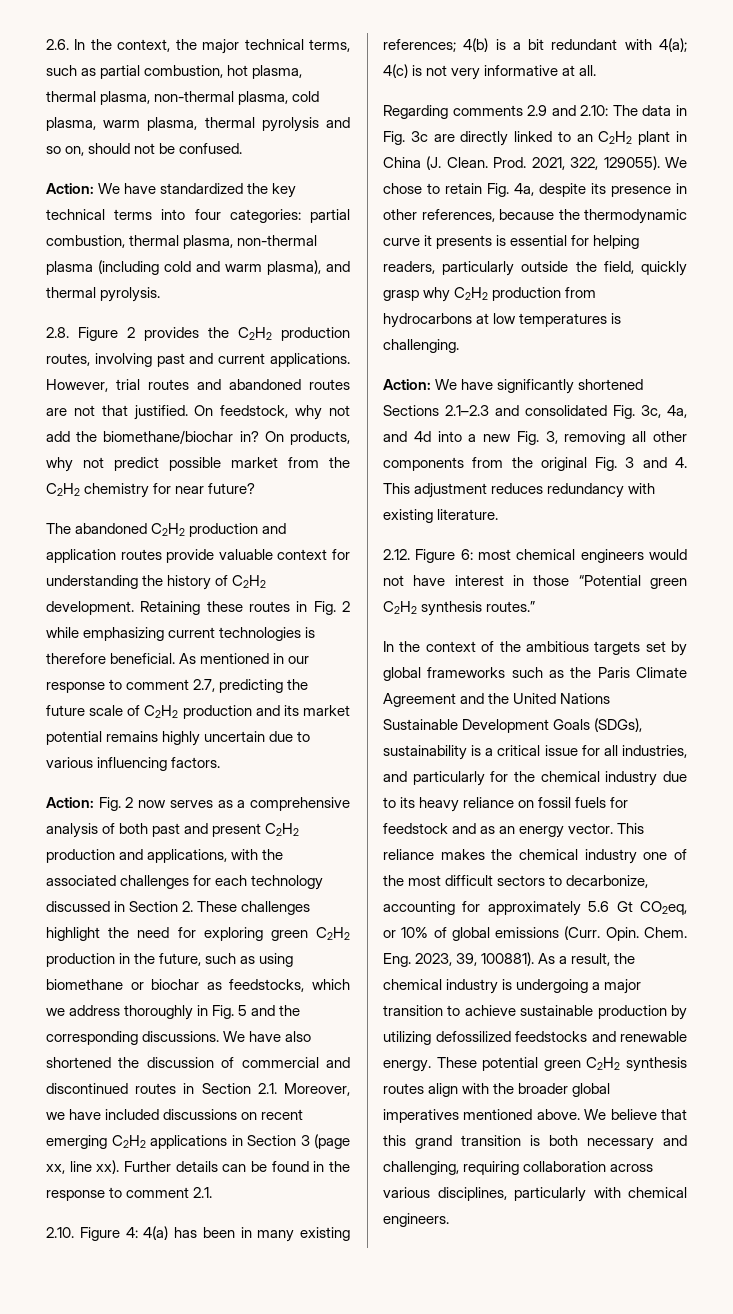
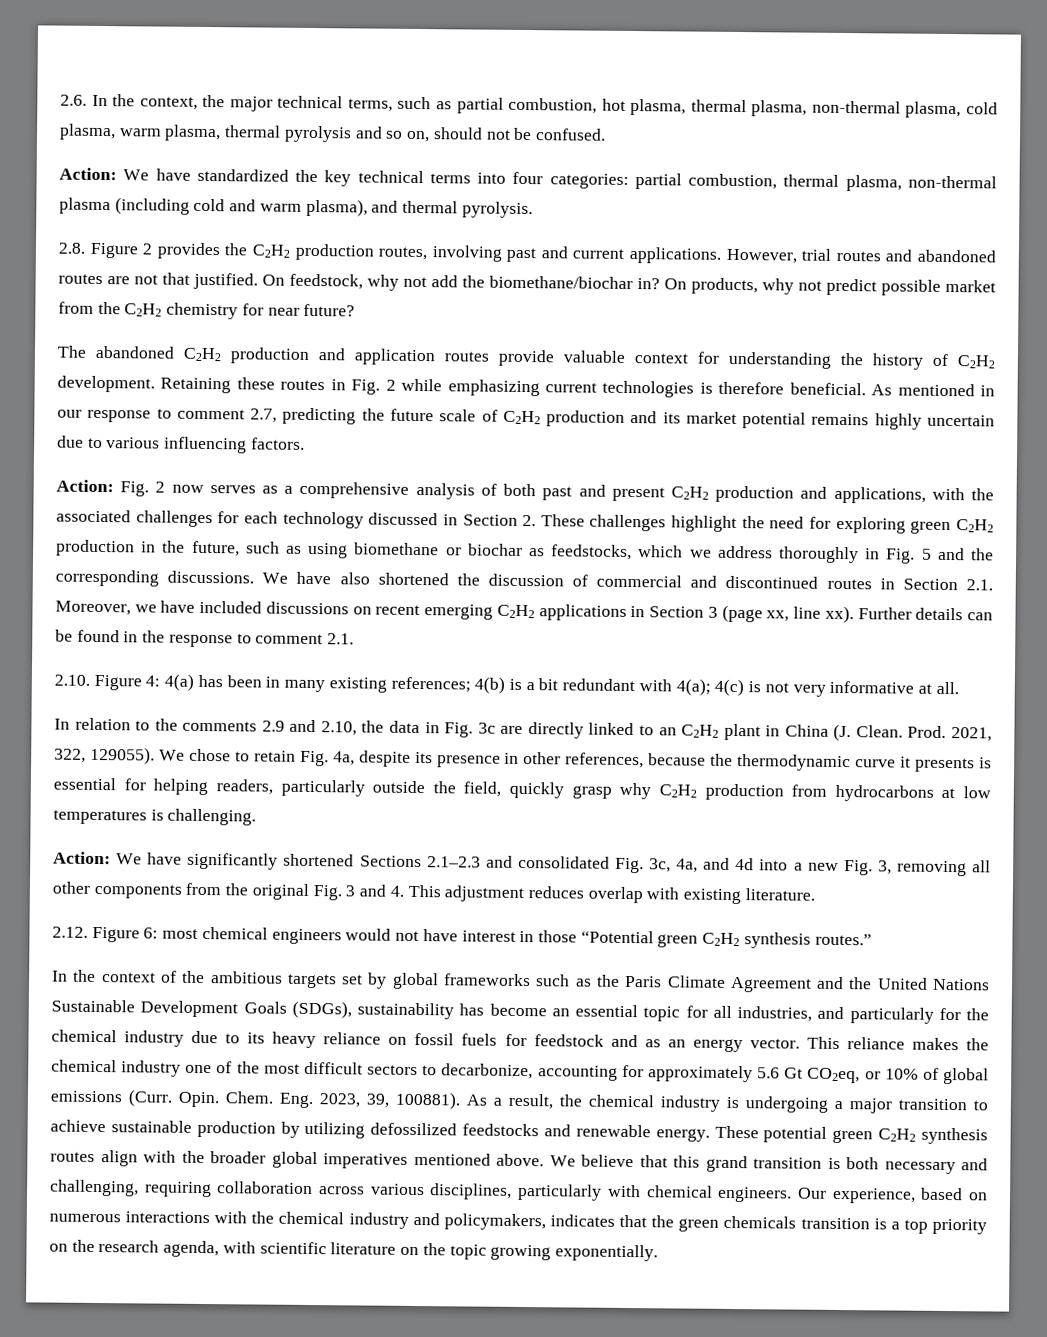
- Regarding comments 2.9 and 2.10: The data in Fig. 3c are directly linked to an C2H2 plant in China (J. Clean.
+ In relation to the comments 2.9 and 2.10, the data in Fig. 3c are directly linked to an C2H2 plant in China (J. Clean.
- Action: We have significantly shortened Sections 2.1–2.3 and consolidated Fig. 3c, 4a, and 4d into a new Fig. 3, removing all other components from the original Fig. 3 and 4. This adjustment reduces redundancy with existing literature.
+ Action: We have significantly shortened Sections 2.1–2.3 and consolidated Fig. 3c, 4a, and 4d into a new Fig. 3, removing all other components from the original Fig. 3 and 4. This adjustment reduces overlap with existing literature.
- In the context of the ambitious targets set by global frameworks such as the Paris Climate Agreement and the United Nations Sustainable Development Goals (SDGs), sustainability is a critical issue for all industries, and particularly for the chemical industry due to its heavy reliance on fossil fuels for feedstock and as an energy vector.
+ In the context of the ambitious targets set by global frameworks such as the Paris Climate Agreement and the United Nations Sustainable Development Goals (SDGs), sustainability has become an essential topic for all industries, and particularly for the chemical industry due to its heavy reliance on fossil fuels for feedstock and as an energy vector.
+ Our experience, based on numerous interactions with the chemical industry and policymakers, indicates that the green chemicals transition is a top priority on the research agenda, with scientific literature on the topic growing exponentially.

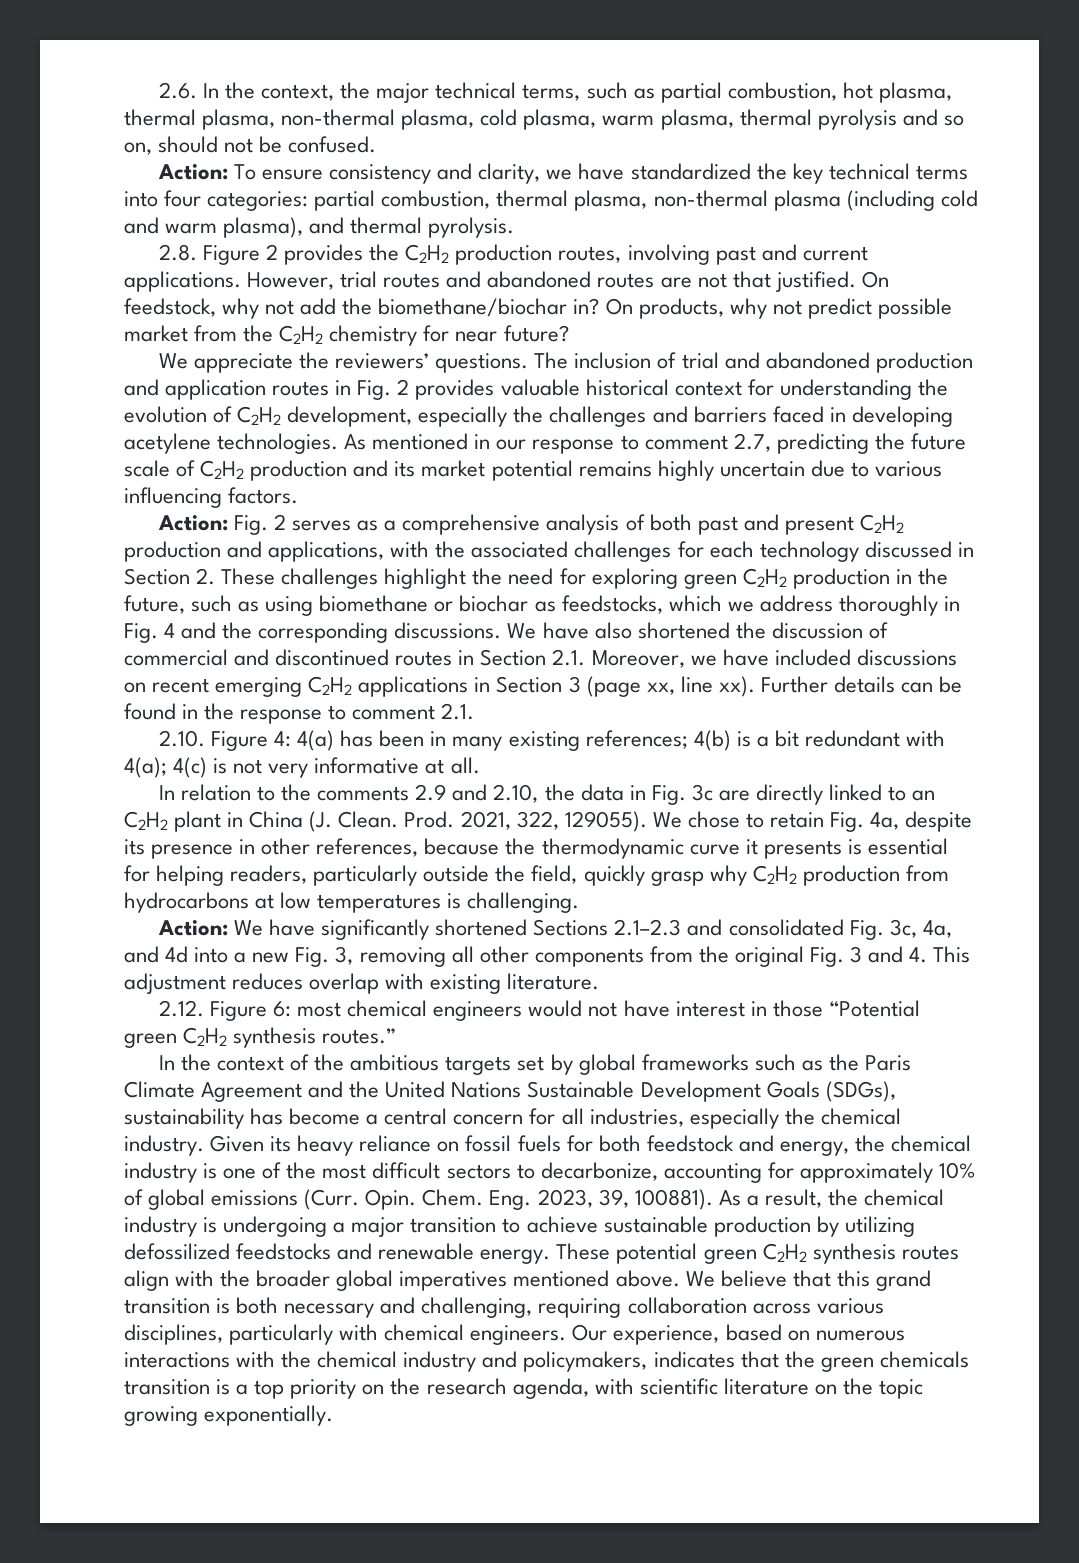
- Action: We have standardized the key technical terms into four categories: partial combustion, thermal plasma, non-thermal plasma (including cold and warm plasma), and thermal pyrolysis.
+ Action: To ensure consistency and clarity, we have standardized the key technical terms into four categories: partial combustion, thermal plasma, non-thermal plasma (including cold and warm plasma), and thermal pyrolysis.
- The abandoned C2H2 production and application routes provide valuable context for understanding the history of C2H2 development. Retaining these routes in Fig. 2 while emphasizing current technologies is therefore beneficial.
+ We appreciate the reviewers’ questions. The inclusion of trial and abandoned production and application routes in Fig. 2 provides valuable historical context for understanding the evolution of C2H2 development, especially the challenges and barriers faced in developing acetylene technologies.
- Action: Fig. 2 now serves as a comprehensive analysis of both past and present C2H2 production and applications, with the associated challenges for each technology discussed in Section 2. These challenges highlight the need for exploring green C2H2 production in the future, such as using biomethane or biochar as feedstocks, which we address thoroughly in Fig. 5 and the corresponding discussions.
+ Action: Fig. 2 serves as a comprehensive analysis of both past and present C2H2 production and applications, with the associated challenges for each technology discussed in Section 2. These challenges highlight the need for exploring green C2H2 production in the future, such as using biomethane or biochar as feedstocks, which we address thoroughly in Fig. 4 and the corresponding discussions.
- In the context of the ambitious targets set by global frameworks such as the Paris Climate Agreement and the United Nations Sustainable Development Goals (SDGs), sustainability has become an essential topic for all industries, and particularly for the chemical industry due to its heavy reliance on fossil fuels for feedstock and as an energy vector. This reliance makes the chemical industry one of the most difficult sectors to decarbonize, accounting for approximately 5.6 Gt CO2eq, or 10% of global emissions (Curr.
+ In the context of the ambitious targets set by global frameworks such as the Paris Climate Agreement and the United Nations Sustainable Development Goals (SDGs), sustainability has become a central concern for all industries, especially the chemical industry. Given its heavy reliance on fossil fuels for both feedstock and energy, the chemical industry is one of the most difficult sectors to decarbonize, accounting for approximately 10% of global emissions (Curr.

